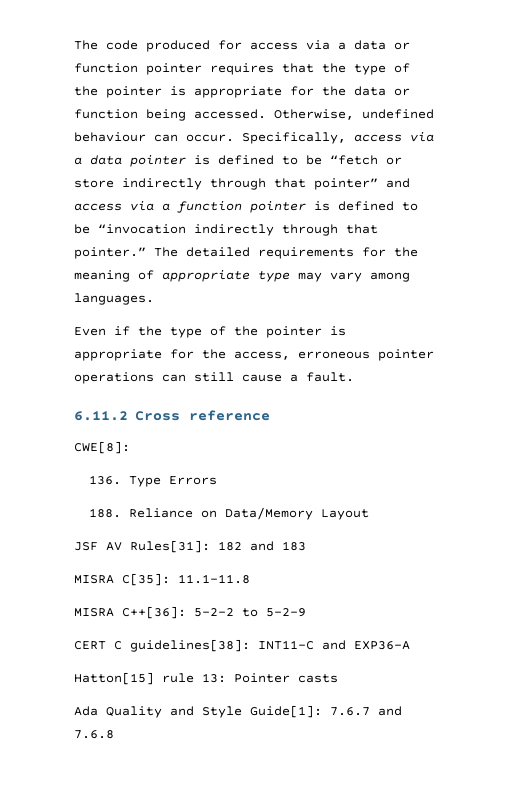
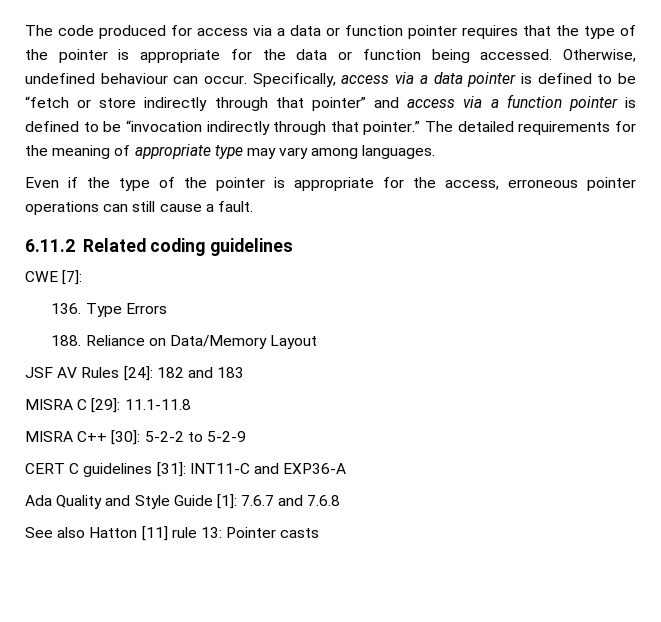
- 6.11.2 Cross reference
- CWE[8]:
+ 6.11.2 Related coding guidelines
+ CWE [7]:
- JSF AV Rules[31]: 182 and 183
+ JSF AV Rules [24]: 182 and 183
- MISRA C[35]: 11.1-11.8
+ MISRA C [29]: 11.1-11.8
- MISRA C++[36]: 5-2-2 to 5-2-9
+ MISRA C++ [30]: 5-2-2 to 5-2-9
- CERT C guidelines[38]: INT11-C and EXP36-A
+ CERT C guidelines [31]: INT11-C and EXP36-A
- Hatton[15] rule 13: Pointer casts
- Ada Quality and Style Guide[1]: 7.6.7 and 7.6.8
+ Ada Quality and Style Guide [1]: 7.6.7 and 7.6.8
+ See also Hatton [11] rule 13: Pointer casts

